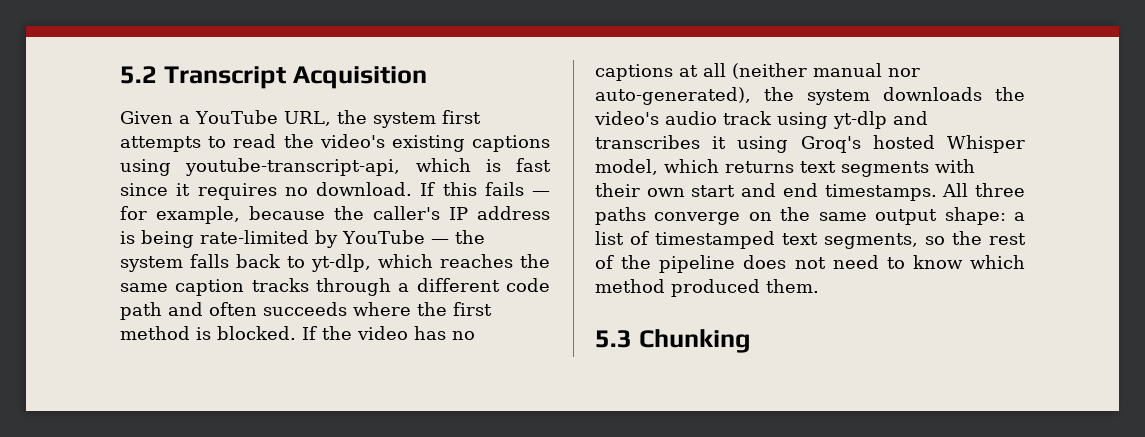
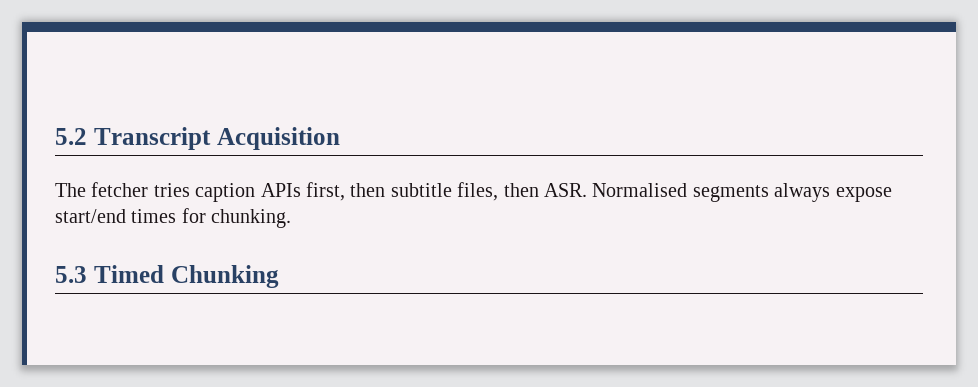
- Given a YouTube URL, the system first attempts to read the video's existing captions using youtube-transcript-api, which is fast since it requires no download. If this fails — for example, because the caller's IP address is being rate-limited by YouTube — the system falls back to yt-dlp, which reaches the same caption tracks through a different code path and often succeeds where the first method is blocked. If the video has no captions at all (neither manual nor auto-generated), the system downloads the video's audio track using yt-dlp and transcribes it using Groq's hosted Whisper model, which returns text segments with their own start and end timestamps. All three paths converge on the same output shape: a list of timestamped text segments, so the rest of the pipeline does not need to know which method produced them.
+ The fetcher tries caption APIs first, then subtitle files, then ASR. Normalised segments always expose start/end times for chunking.
- 5.3 Chunking
+ 5.3 Timed Chunking

